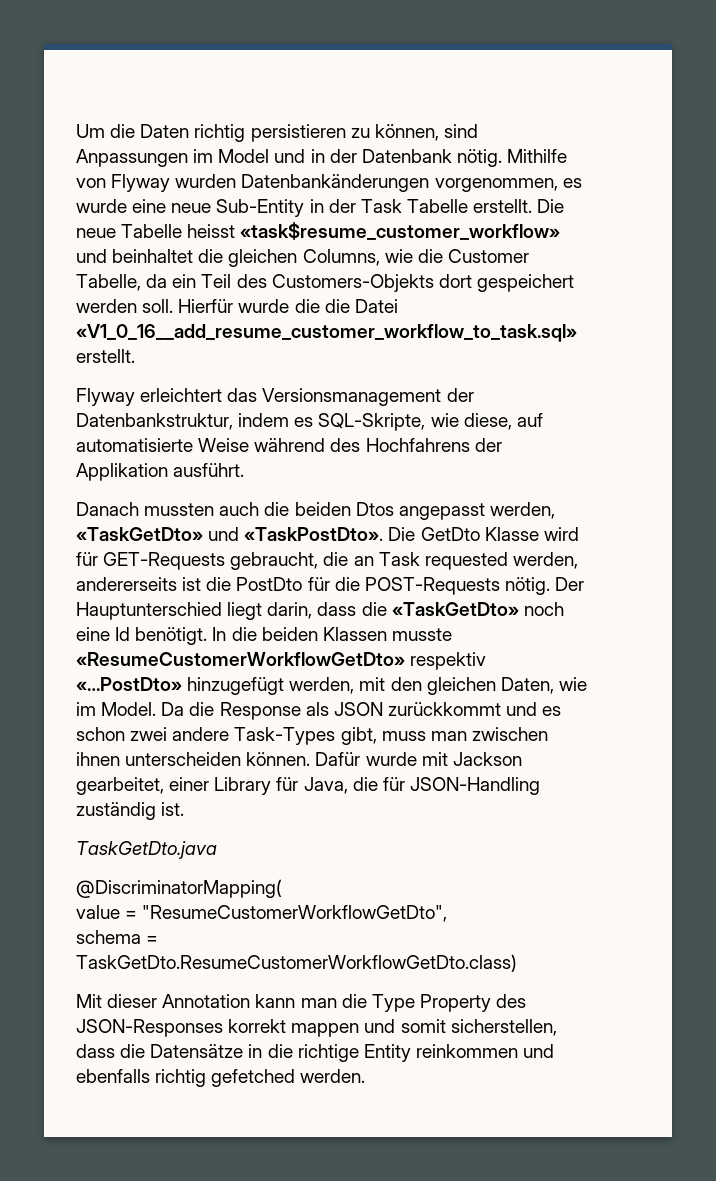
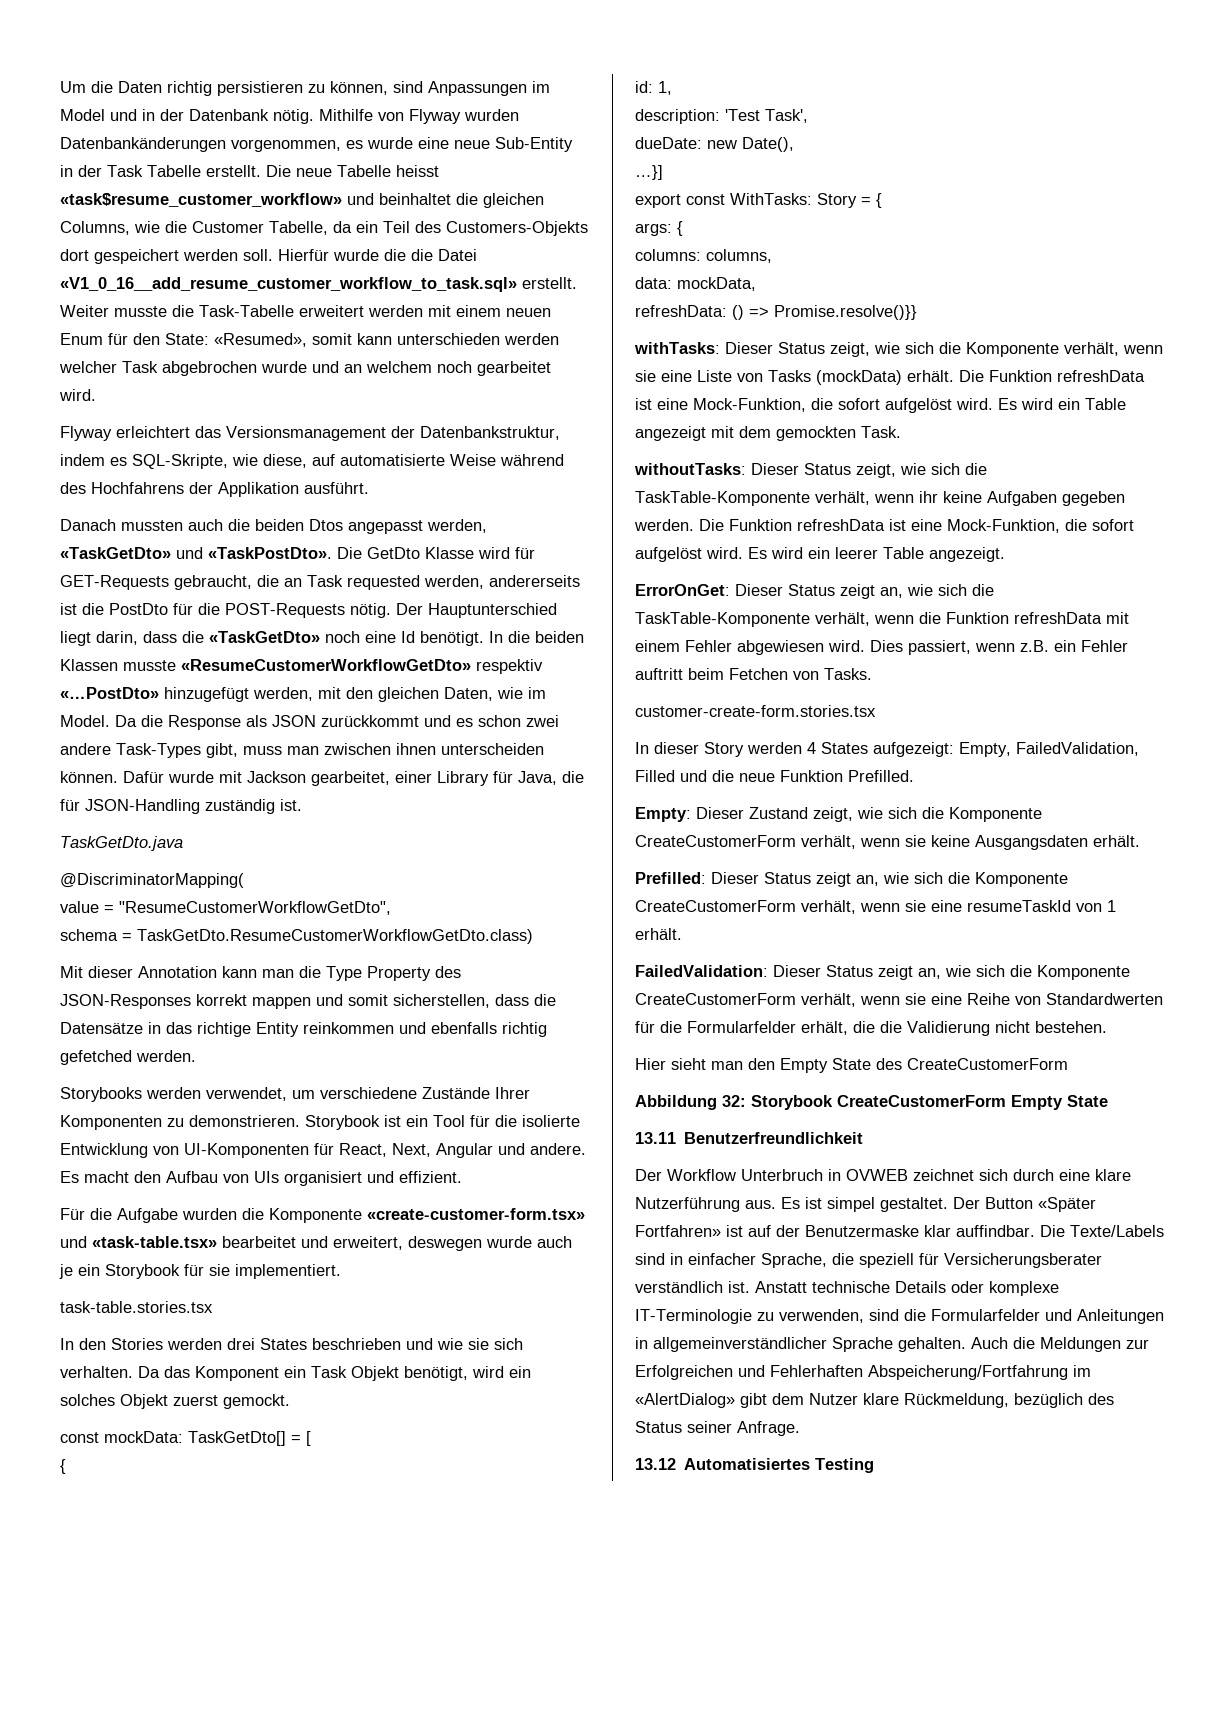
+ Weiter musste die Task-Tabelle erweitert werden mit einem neuen Enum für den State: «Resumed», somit kann unterschieden werden welcher Task abgebrochen wurde und an welchem noch gearbeitet wird.
- Mit dieser Annotation kann man die Type Property des JSON-Responses korrekt mappen und somit sicherstellen, dass die Datensätze in die richtige Entity reinkommen und ebenfalls richtig gefetched werden.
+ Mit dieser Annotation kann man die Type Property des JSON-Responses korrekt mappen und somit sicherstellen, dass die Datensätze in das richtige Entity reinkommen und ebenfalls richtig gefetched werden.
+ Storybooks werden verwendet, um verschiedene Zustände Ihrer Komponenten zu demonstrieren. Storybook ist ein Tool für die isolierte Entwicklung von UI-Komponenten für React, Next, Angular und andere. Es macht den Aufbau von UIs organisiert und effizient.
+ Für die Aufgabe wurden die Komponente «create-customer-form.tsx» und «task-table.tsx» bearbeitet und erweitert, deswegen wurde auch je ein Storybook für sie implementiert.
+ task-table.stories.tsx
+ In den Stories werden drei States beschrieben und wie sie sich verhalten. Da das Komponent ein Task Objekt benötigt, wird ein solches Objekt zuerst gemockt.
+ const mockData: TaskGetDto[] = [
+ {
+ id: 1,
+ description: 'Test Task',
+ dueDate: new Date(),
+ …}]
+ export const WithTasks: Story = {
+ args: {
+ columns: columns,
+ data: mockData,
+ refreshData: () => Promise.resolve()}}
+ withTasks: Dieser Status zeigt, wie sich die Komponente verhält, wenn sie eine Liste von Tasks (mockData) erhält. Die Funktion refreshData ist eine Mock-Funktion, die sofort aufgelöst wird. Es wird ein Table angezeigt mit dem gemockten Task.
+ withoutTasks: Dieser Status zeigt, wie sich die TaskTable-Komponente verhält, wenn ihr keine Aufgaben gegeben werden. Die Funktion refreshData ist eine Mock-Funktion, die sofort aufgelöst wird. Es wird ein leerer Table angezeigt.
+ ErrorOnGet: Dieser Status zeigt an, wie sich die TaskTable-Komponente verhält, wenn die Funktion refreshData mit einem Fehler abgewiesen wird. Dies passiert, wenn z.B. ein Fehler auftritt beim Fetchen von Tasks.
+ customer-create-form.stories.tsx
+ In dieser Story werden 4 States aufgezeigt: Empty, FailedValidation, Filled und die neue Funktion Prefilled.
+ Empty: Dieser Zustand zeigt, wie sich die Komponente CreateCustomerForm verhält, wenn sie keine Ausgangsdaten erhält.
+ Prefilled: Dieser Status zeigt an, wie sich die Komponente CreateCustomerForm verhält, wenn sie eine resumeTaskId von 1 erhält.
+ FailedValidation: Dieser Status zeigt an, wie sich die Komponente CreateCustomerForm verhält, wenn sie eine Reihe von Standardwerten für die Formularfelder erhält, die die Validierung nicht bestehen.
+ Hier sieht man den Empty State des CreateCustomerForm
+ Abbildung 32: Storybook CreateCustomerForm Empty State
+ 13.11 Benutzerfreundlichkeit
+ Der Workflow Unterbruch in OVWEB zeichnet sich durch eine klare Nutzerführung aus. Es ist simpel gestaltet. Der Button «Später Fortfahren» ist auf der Benutzermaske klar auffindbar. Die Texte/Labels sind in einfacher Sprache, die speziell für Versicherungsberater verständlich ist. Anstatt technische Details oder komplexe IT-Terminologie zu verwenden, sind die Formularfelder und Anleitungen in allgemeinverständlicher Sprache gehalten. Auch die Meldungen zur Erfolgreichen und Fehlerhaften Abspeicherung/Fortfahrung im «AlertDialog» gibt dem Nutzer klare Rückmeldung, bezüglich des Status seiner Anfrage.
+ 13.12 Automatisiertes Testing

